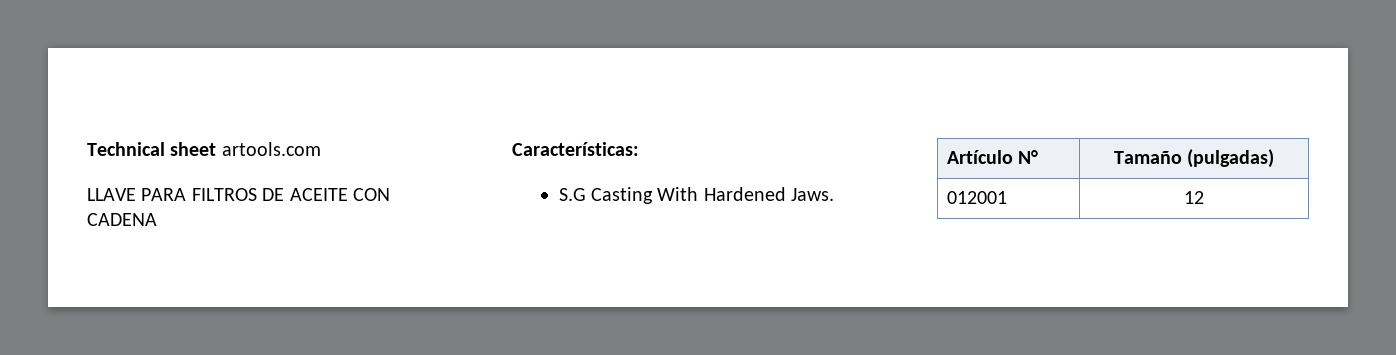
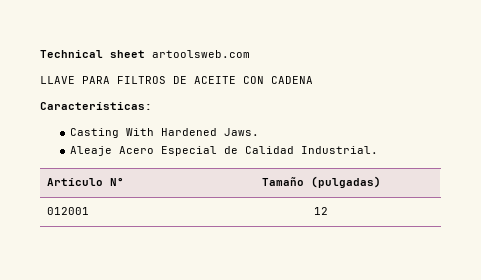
- Technical sheet artools.com
+ Technical sheet artoolsweb.com
- S.G Casting With Hardened Jaws.
+ Casting With Hardened Jaws.
+ Aleaje Acero Especial de Calidad Industrial.

